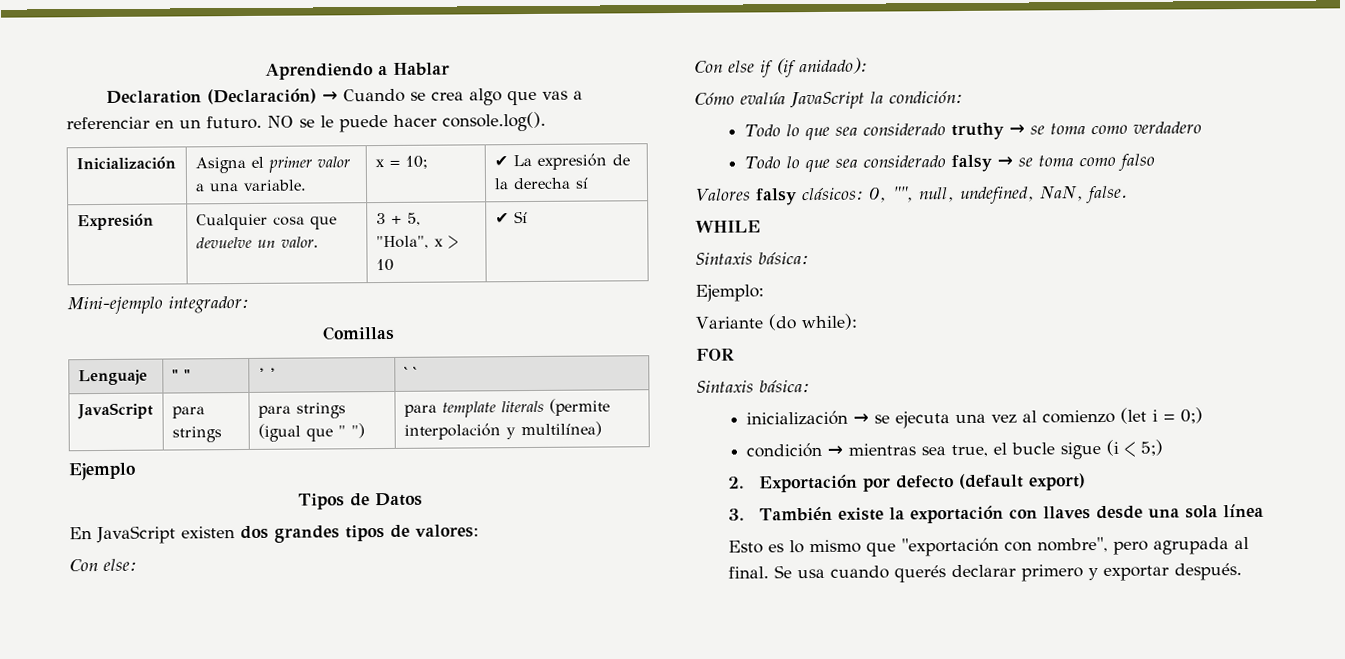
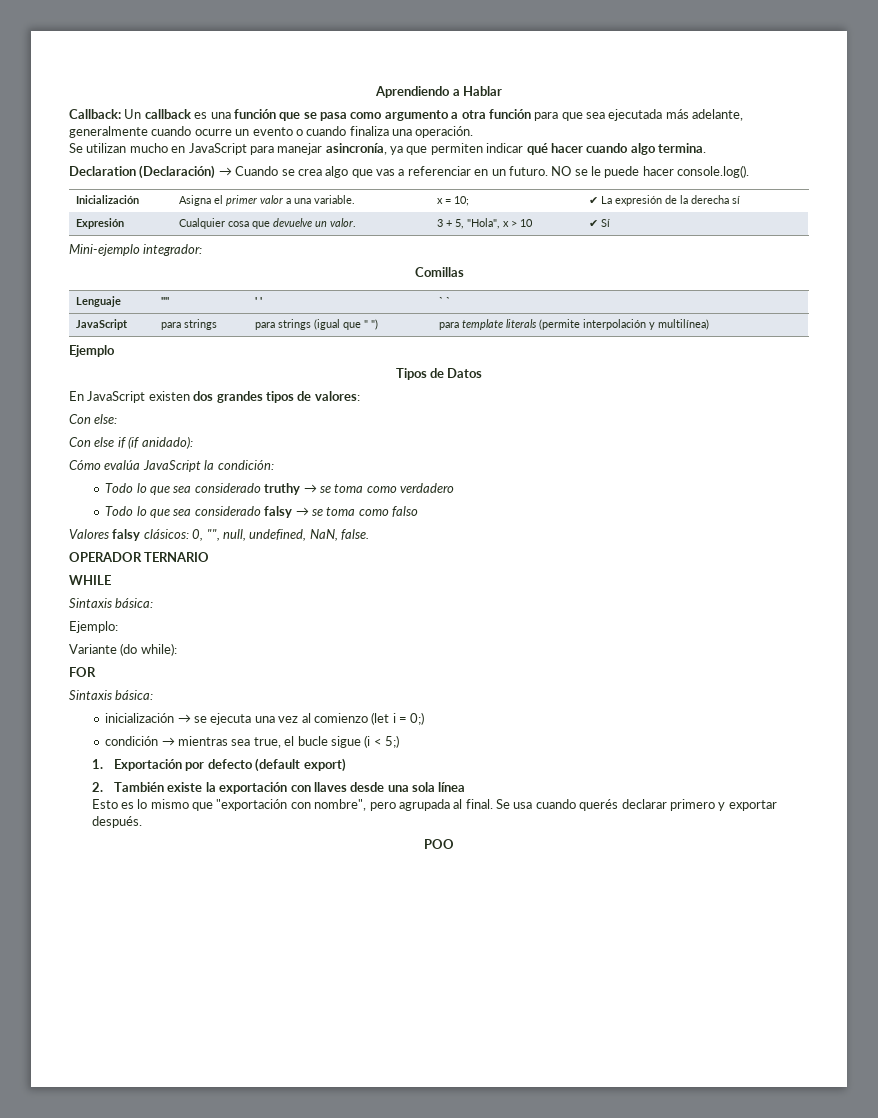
+ Callback: Un callback es una función que se pasa como argumento a otra función para que sea ejecutada más adelante, generalmente cuando ocurre un evento o cuando finaliza una operación.
+ Se utilizan mucho en JavaScript para manejar asincronía, ya que permiten indicar qué hacer cuando algo termina.
- Lenguaje | " " | ' ' | ` `
+ Lenguaje | "" | ' ' | ` `
+ OPERADOR TERNARIO
- 2. Exportación por defecto (default export)
+ 1. Exportación por defecto (default export)
- 3. También existe la exportación con llaves desde una sola línea
+ 2. También existe la exportación con llaves desde una sola línea
+ POO

